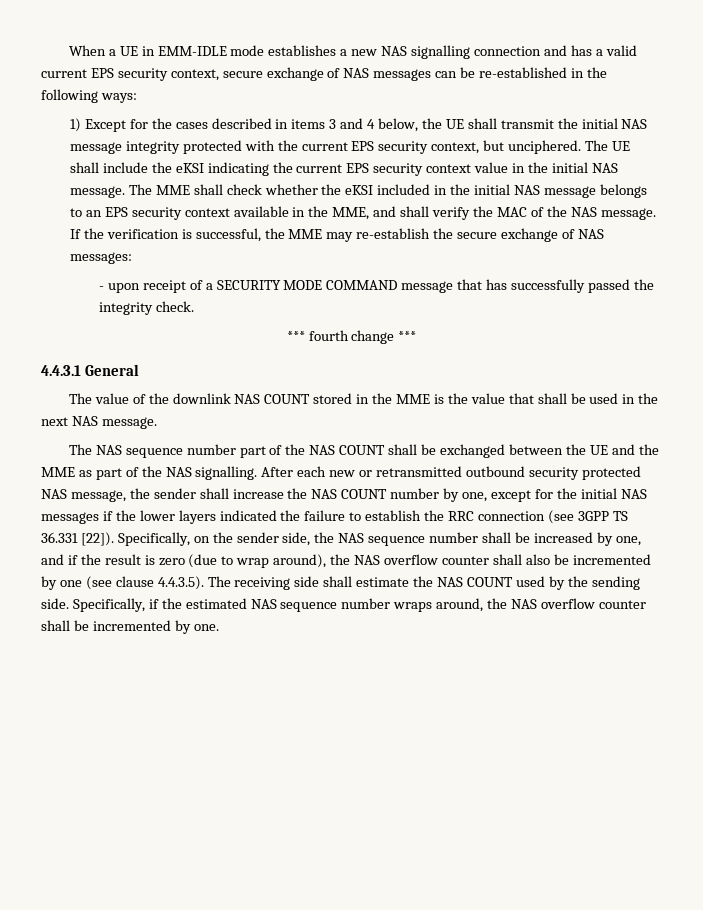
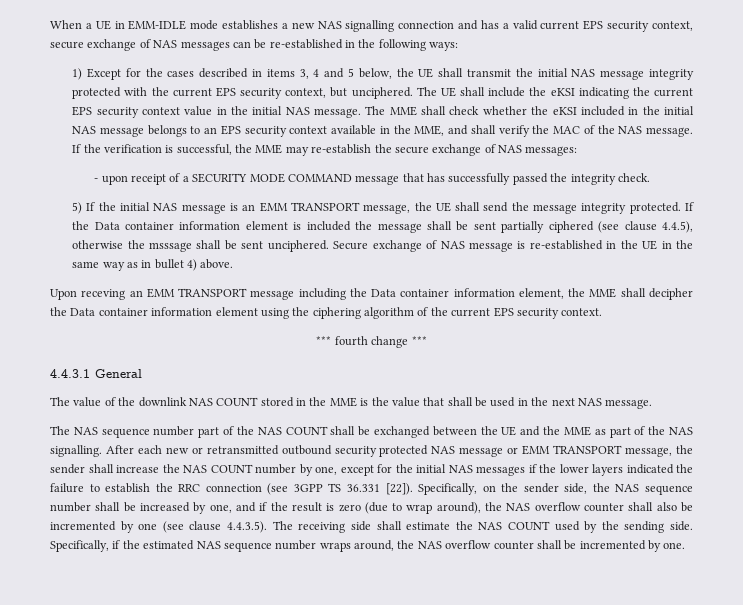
- 1) Except for the cases described in items 3 and 4 below, the UE shall transmit the initial NAS message integrity protected with the current EPS security context, but unciphered.
+ 1) Except for the cases described in items 3, 4 and 5 below, the UE shall transmit the initial NAS message integrity protected with the current EPS security context, but unciphered.
+ 5) If the initial NAS message is an EMM TRANSPORT message, the UE shall send the message integrity protected. If the Data container information element is included the message shall be sent partially ciphered (see clause 4.4.5), otherwise the msssage shall be sent unciphered. Secure exchange of NAS message is re-established in the UE in the same way as in bullet 4) above.
+ Upon receving an EMM TRANSPORT message including the Data container information element, the MME shall decipher the Data container information element using the ciphering algorithm of the current EPS security context.
- After each new or retransmitted outbound security protected NAS message, the sender shall increase the NAS COUNT number by one, except for the initial NAS messages if the lower layers indicated the failure to establish the RRC connection (see 3GPP TS 36.331 [22]).
+ After each new or retransmitted outbound security protected NAS message or EMM TRANSPORT message, the sender shall increase the NAS COUNT number by one, except for the initial NAS messages if the lower layers indicated the failure to establish the RRC connection (see 3GPP TS 36.331 [22]).

